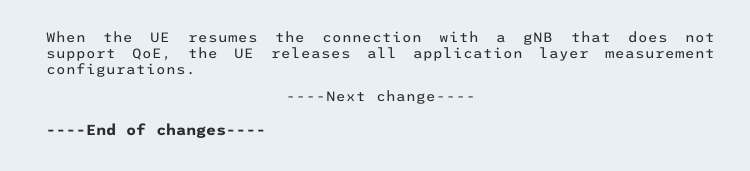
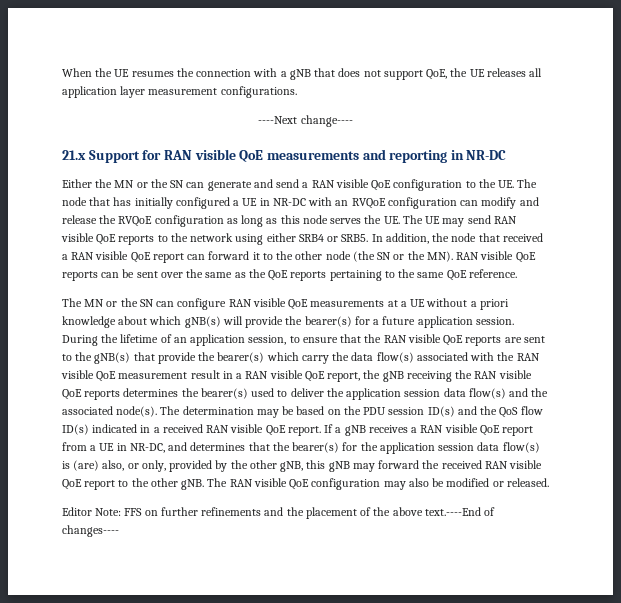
- ----End of changes----
+ 21.x Support for RAN visible QoE measurements and reporting in NR-DC
+ Either the MN or the SN can generate and send a RAN visible QoE configuration to the UE. The node that has initially configured a UE in NR-DC with an RVQoE configuration can modify and release the RVQoE configuration as long as this node serves the UE. The UE may send RAN visible QoE reports to the network using either SRB4 or SRB5. In addition, the node that received a RAN visible QoE report can forward it to the other node (the SN or the MN). RAN visible QoE reports can be sent over the same as the QoE reports pertaining to the same QoE reference.
+ The MN or the SN can configure RAN visible QoE measurements at a UE without a priori knowledge about which gNB(s) will provide the bearer(s) for a future application session. During the lifetime of an application session, to ensure that the RAN visible QoE reports are sent to the gNB(s) that provide the bearer(s) which carry the data flow(s) associated with the RAN visible QoE measurement result in a RAN visible QoE report, the gNB receiving the RAN visible QoE reports determines the bearer(s) used to deliver the application session data flow(s) and the associated node(s). The determination may be based on the PDU session ID(s) and the QoS flow ID(s) indicated in a received RAN visible QoE report. If a gNB receives a RAN visible QoE report from a UE in NR-DC, and determines that the bearer(s) for the application session data flow(s) is (are) also, or only, provided by the other gNB, this gNB may forward the received RAN visible QoE report to the other gNB. The RAN visible QoE configuration may also be modified or released.
+ Editor Note: FFS on further refinements and the placement of the above text.----End of changes----

